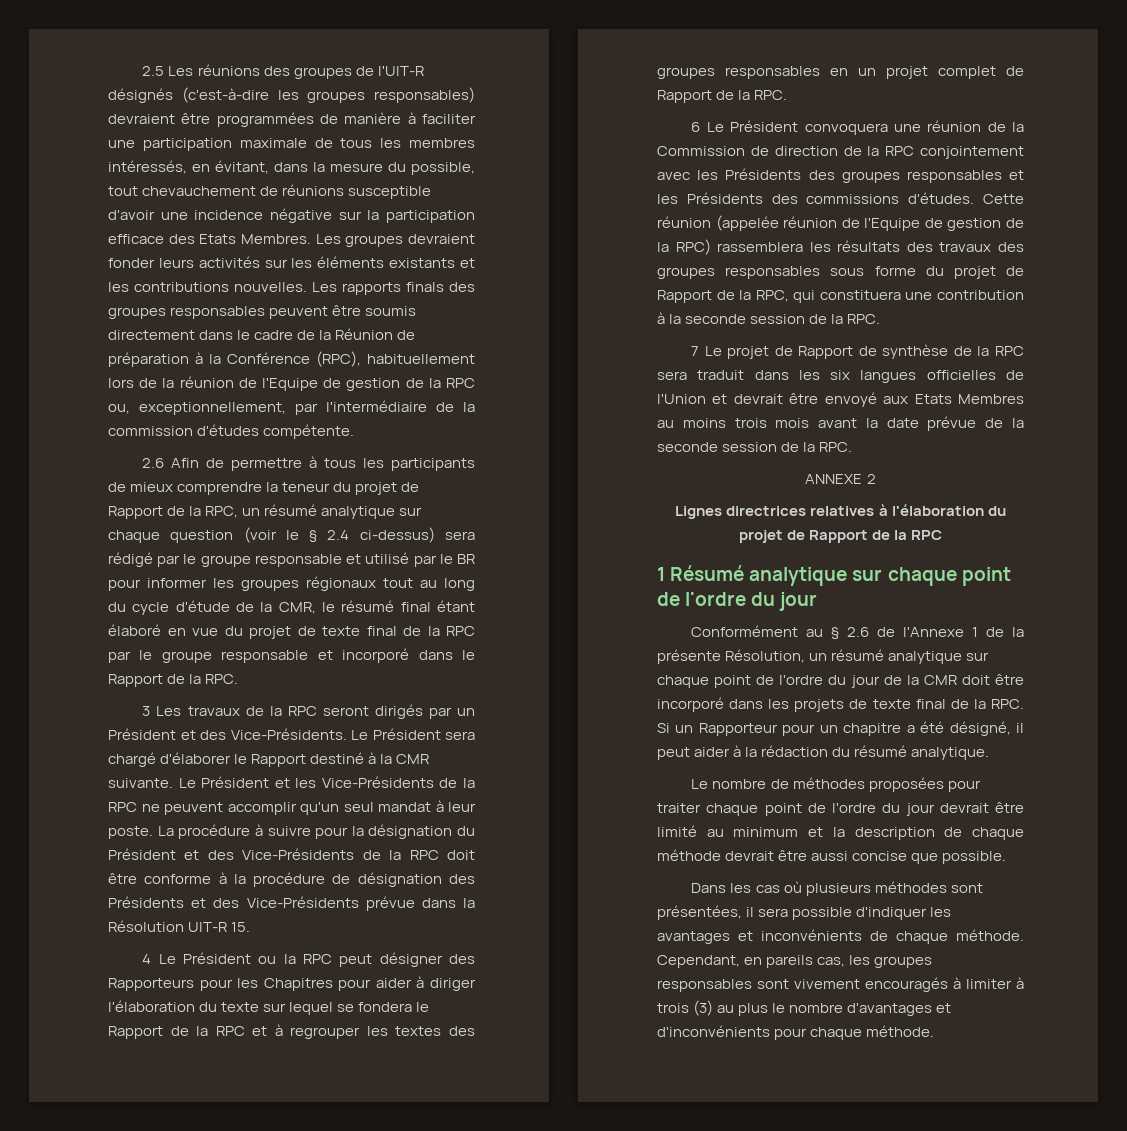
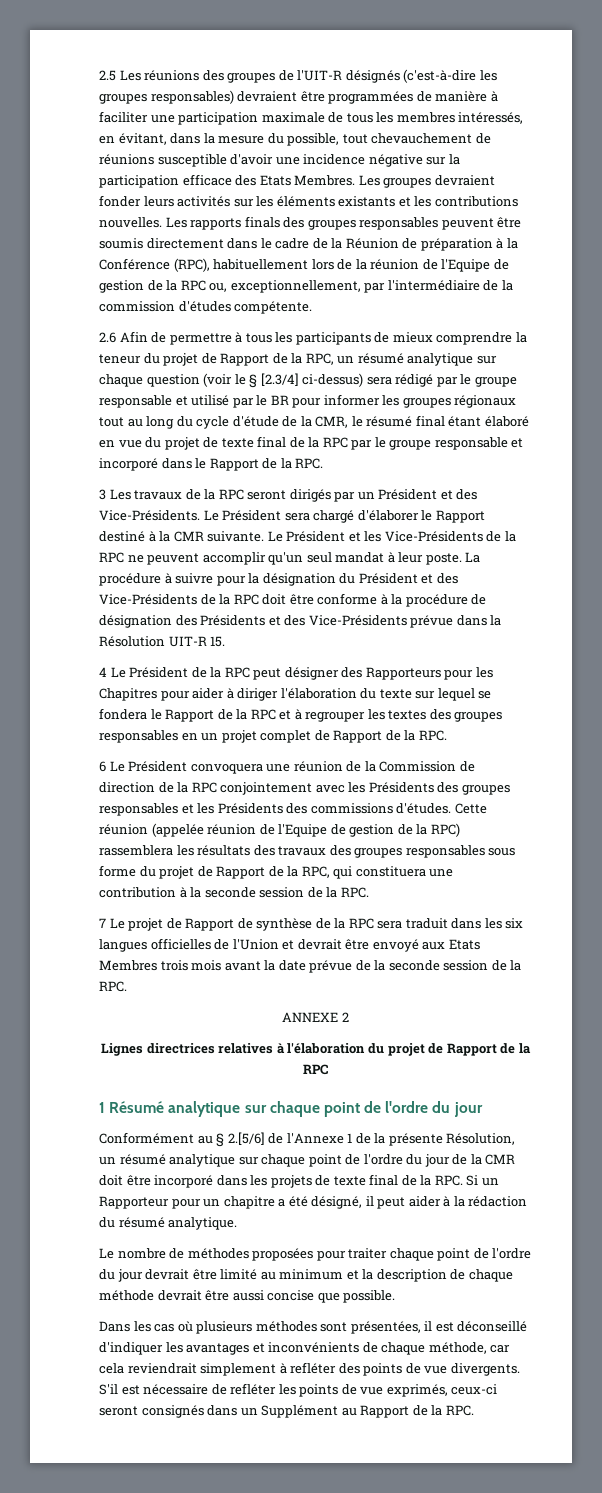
- 2.6 Afin de permettre à tous les participants de mieux comprendre la teneur du projet de Rapport de la RPC, un résumé analytique sur chaque question (voir le § 2.4 ci-dessus) sera rédigé par le groupe responsable et utilisé par le BR pour informer les groupes régionaux tout au long du cycle d'étude de la CMR, le résumé final étant élaboré en vue du projet de texte final de la RPC par le groupe responsable et incorporé dans le Rapport de la RPC.
+ 2.6 Afin de permettre à tous les participants de mieux comprendre la teneur du projet de Rapport de la RPC, un résumé analytique sur chaque question (voir le § [2.3/4] ci-dessus) sera rédigé par le groupe responsable et utilisé par le BR pour informer les groupes régionaux tout au long du cycle d'étude de la CMR, le résumé final étant élaboré en vue du projet de texte final de la RPC par le groupe responsable et incorporé dans le Rapport de la RPC.
- 4 Le Président ou la RPC peut désigner des Rapporteurs pour les Chapitres pour aider à diriger l'élaboration du texte sur lequel se fondera le Rapport de la RPC et à regrouper les textes des groupes responsables en un projet complet de Rapport de la RPC.
+ 4 Le Président de la RPC peut désigner des Rapporteurs pour les Chapitres pour aider à diriger l'élaboration du texte sur lequel se fondera le Rapport de la RPC et à regrouper les textes des groupes responsables en un projet complet de Rapport de la RPC.
- 7 Le projet de Rapport de synthèse de la RPC sera traduit dans les six langues officielles de l'Union et devrait être envoyé aux Etats Membres au moins trois mois avant la date prévue de la seconde session de la RPC.
+ 7 Le projet de Rapport de synthèse de la RPC sera traduit dans les six langues officielles de l'Union et devrait être envoyé aux Etats Membres trois mois avant la date prévue de la seconde session de la RPC.
- Conformément au § 2.6 de l'Annexe 1 de la présente Résolution, un résumé analytique sur chaque point de l'ordre du jour de la CMR doit être incorporé dans les projets de texte final de la RPC. Si un Rapporteur pour un chapitre a été désigné, il peut aider à la rédaction du résumé analytique.
+ Conformément au § 2.[5/6] de l'Annexe 1 de la présente Résolution, un résumé analytique sur chaque point de l'ordre du jour de la CMR doit être incorporé dans les projets de texte final de la RPC. Si un Rapporteur pour un chapitre a été désigné, il peut aider à la rédaction du résumé analytique.
- Dans les cas où plusieurs méthodes sont présentées, il sera possible d'indiquer les avantages et inconvénients de chaque méthode. Cependant, en pareils cas, les groupes responsables sont vivement encouragés à limiter à trois (3) au plus le nombre d'avantages et d'inconvénients pour chaque méthode.
+ Dans les cas où plusieurs méthodes sont présentées, il est déconseillé d'indiquer les avantages et inconvénients de chaque méthode, car cela reviendrait simplement à refléter des points de vue divergents. S'il est nécessaire de refléter les points de vue exprimés, ceux-ci seront consignés dans un Supplément au Rapport de la RPC.

